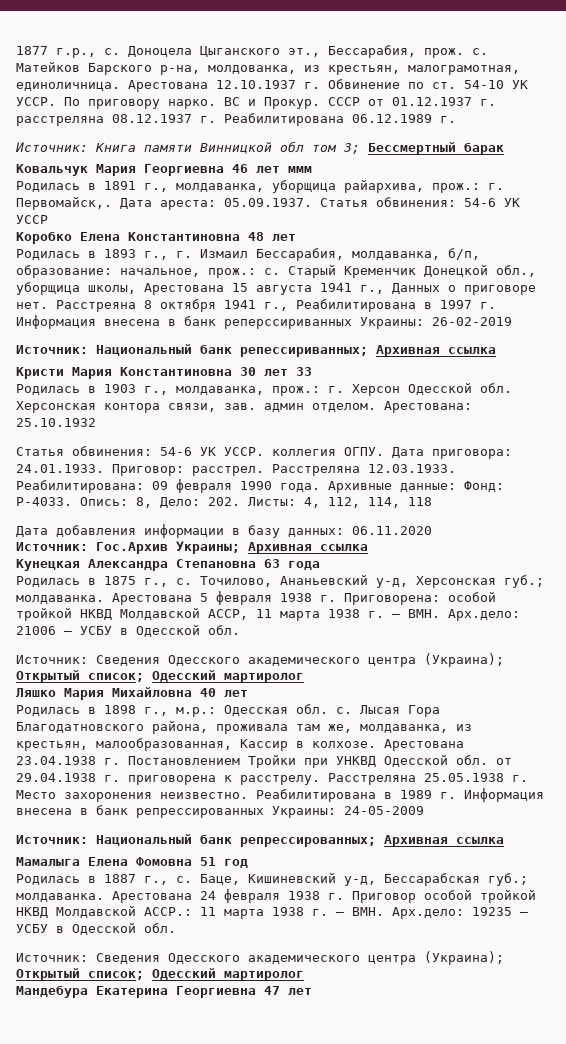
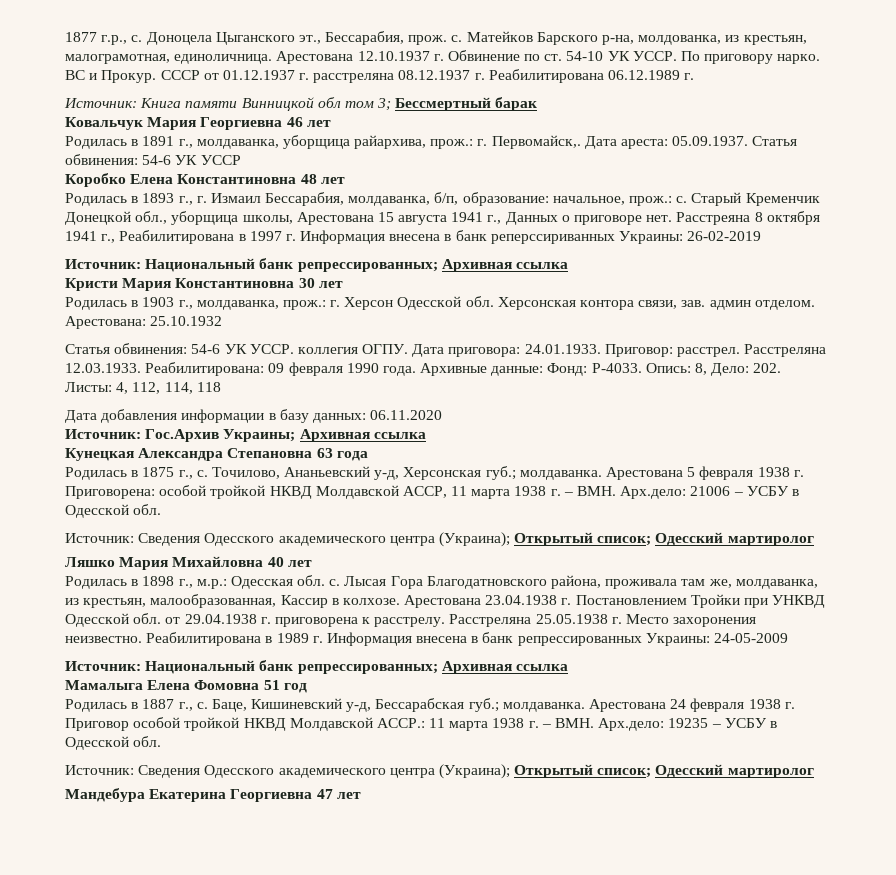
- Ковальчук Мария Георгиевна 46 лет ммм
+ Ковальчук Мария Георгиевна 46 лет
  Расстреяна 8 октября 1941 г., Реабилитирована в 1997 г. Информация внесена в банк реперссириванных Украины: 26-02-2019
- Источник: Национальный банк репессириванных; Архивная ссылка
+ Источник: Национальный банк репрессированных; Архивная ссылка
- Кристи Мария Константиновна 30 лет 33
+ Кристи Мария Константиновна 30 лет

